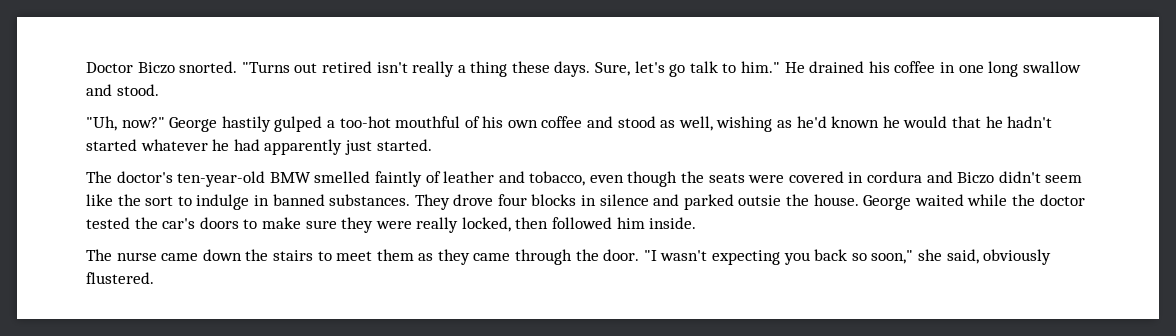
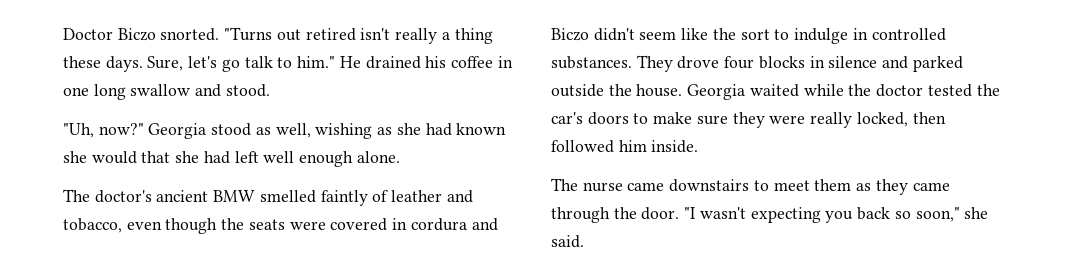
- George hastily gulped a too-hot mouthful of his own coffee and stood as well, wishing as he'd known he would that he hadn't started whatever he had apparently just started.
+ Georgia stood as well, wishing as she had known she would that she had left well enough alone.
- The doctor's ten-year-old BMW smelled faintly of leather and tobacco, even though the seats were covered in cordura and Biczo didn't seem like the sort to indulge in banned substances.
+ The doctor's ancient BMW smelled faintly of leather and tobacco, even though the seats were covered in cordura and Biczo didn't seem like the sort to indulge in controlled substances.
- They drove four blocks in silence and parked outsie the house.
+ They drove four blocks in silence and parked outside the house.
- George waited while the doctor tested the car's doors to make sure they were really locked, then followed him inside.
+ Georgia waited while the doctor tested the car's doors to make sure they were really locked, then followed him inside.
- The nurse came down the stairs to meet them as they came through the door.
+ The nurse came downstairs to meet them as they came through the door.
- "I wasn't expecting you back so soon," she said, obviously flustered.
+ "I wasn't expecting you back so soon," she said.

